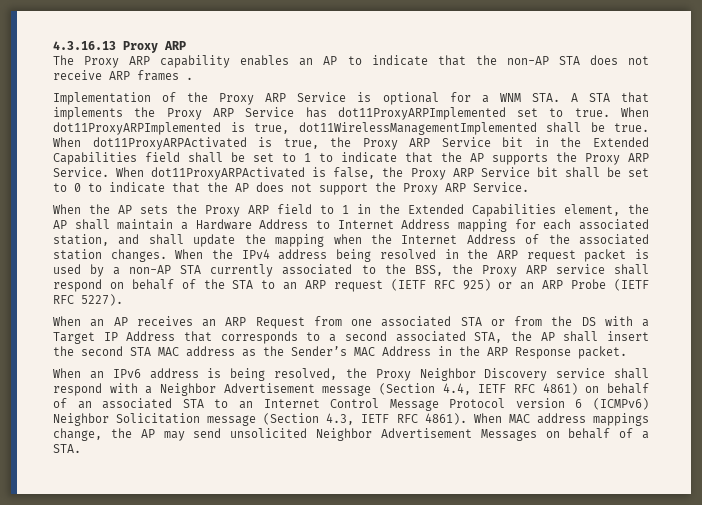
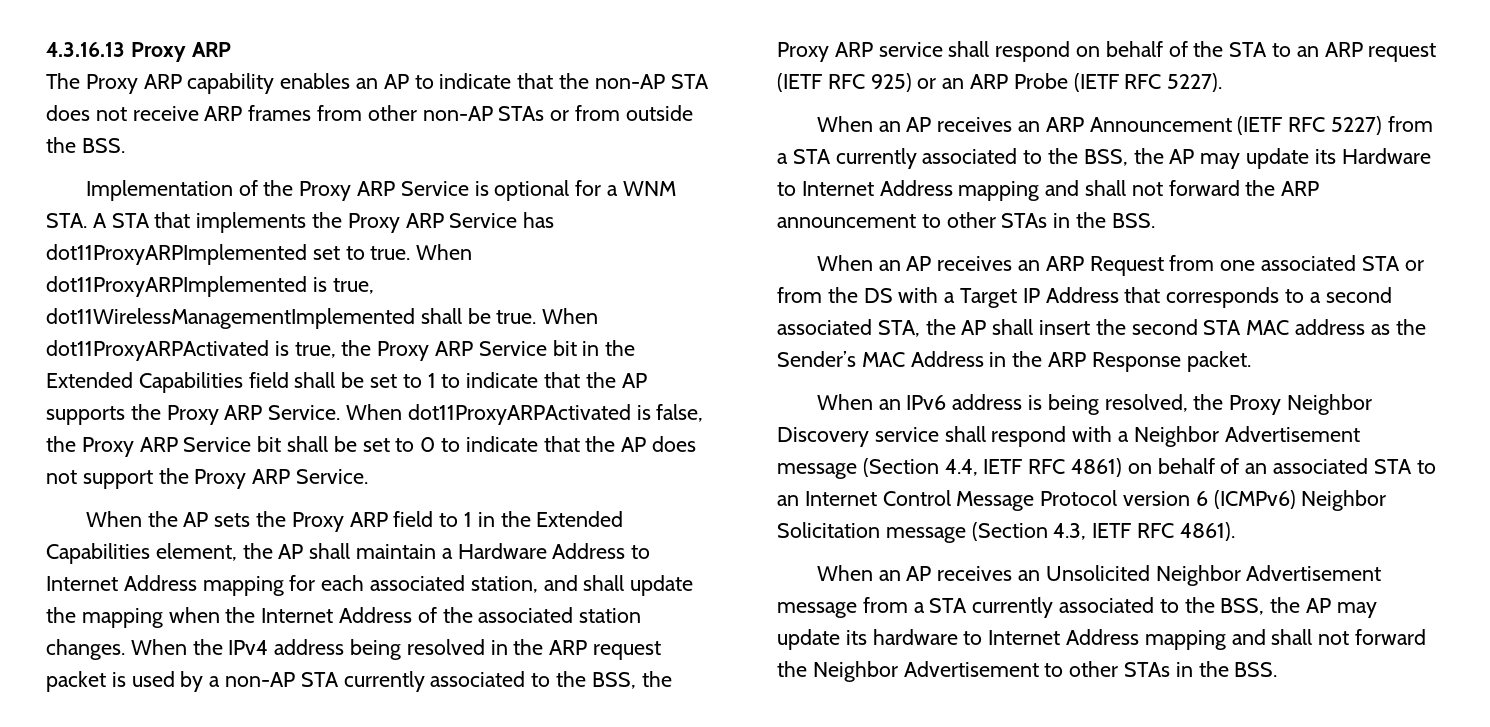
- The Proxy ARP capability enables an AP to indicate that the non-AP STA does not receive ARP frames .
+ The Proxy ARP capability enables an AP to indicate that the non-AP STA does not receive ARP frames from other non-AP STAs or from outside the BSS.
+ When an AP receives an ARP Announcement (IETF RFC 5227) from a STA currently associated to the BSS, the AP may update its Hardware to Internet Address mapping and shall not forward the ARP announcement to other STAs in the BSS.
- When an IPv6 address is being resolved, the Proxy Neighbor Discovery service shall respond with a Neighbor Advertisement message (Section 4.4, IETF RFC 4861) on behalf of an associated STA to an Internet Control Message Protocol version 6 (ICMPv6) Neighbor Solicitation message (Section 4.3, IETF RFC 4861). When MAC address mappings change, the AP may send unsolicited Neighbor Advertisement Messages on behalf of a STA.
+ When an IPv6 address is being resolved, the Proxy Neighbor Discovery service shall respond with a Neighbor Advertisement message (Section 4.4, IETF RFC 4861) on behalf of an associated STA to an Internet Control Message Protocol version 6 (ICMPv6) Neighbor Solicitation message (Section 4.3, IETF RFC 4861).
+ When an AP receives an Unsolicited Neighbor Advertisement message from a STA currently associated to the BSS, the AP may update its hardware to Internet Address mapping and shall not forward the Neighbor Advertisement to other STAs in the BSS.

